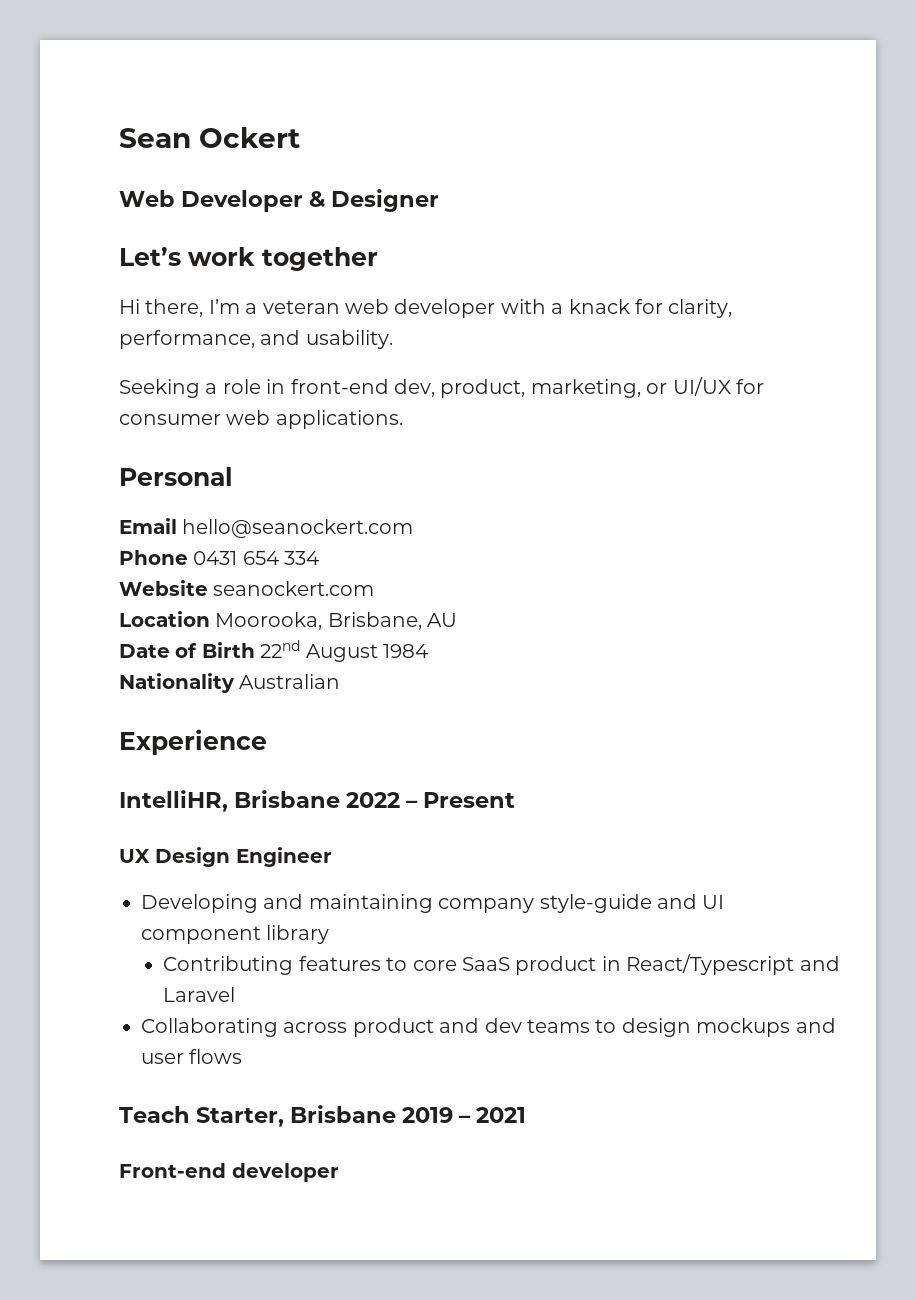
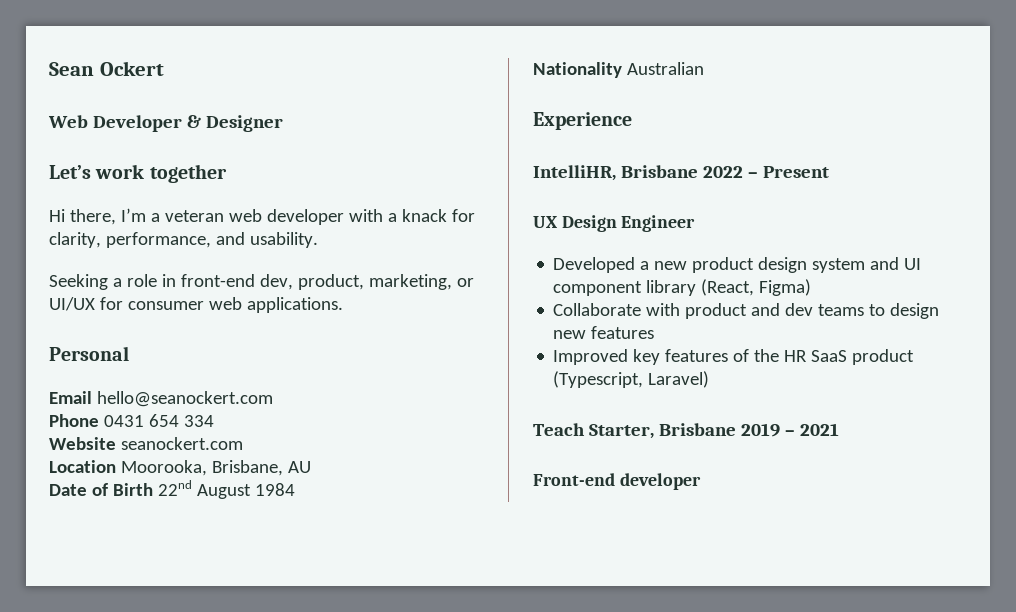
- Developing and maintaining company style-guide and UI component library
- Contributing features to core SaaS product in React/Typescript and Laravel
- Collaborating across product and dev teams to design mockups and user flows
+ Developed a new product design system and UI component library (React, Figma)
+ Collaborate with product and dev teams to design new features
+ Improved key features of the HR SaaS product (Typescript, Laravel)

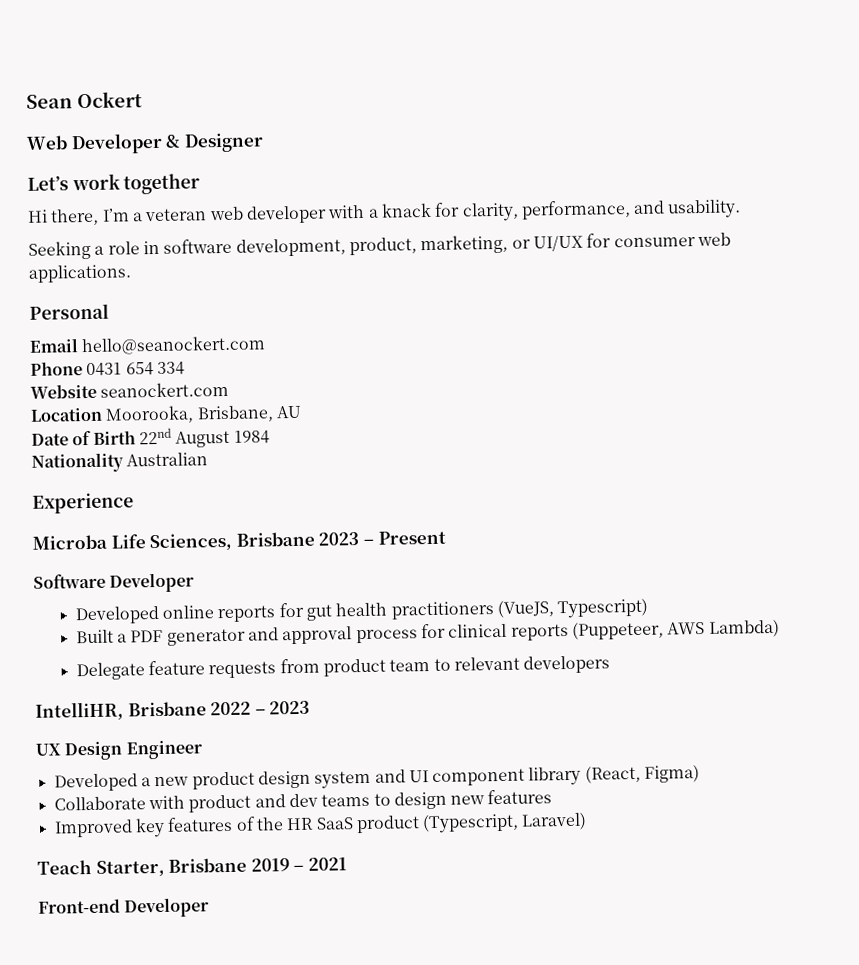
- Seeking a role in front-end dev, product, marketing, or UI/UX for consumer web applications.
+ Seeking a role in software development, product, marketing, or UI/UX for consumer web applications.
+ Microba Life Sciences, Brisbane 2023 – Present
+ Software Developer
+ Developed online reports for gut health practitioners (VueJS, Typescript)
+ Built a PDF generator and approval process for clinical reports (Puppeteer, AWS Lambda)
+ Delegate feature requests from product team to relevant developers
- IntelliHR, Brisbane 2022 – Present
+ IntelliHR, Brisbane 2022 – 2023
- Front-end developer
+ Front-end Developer

